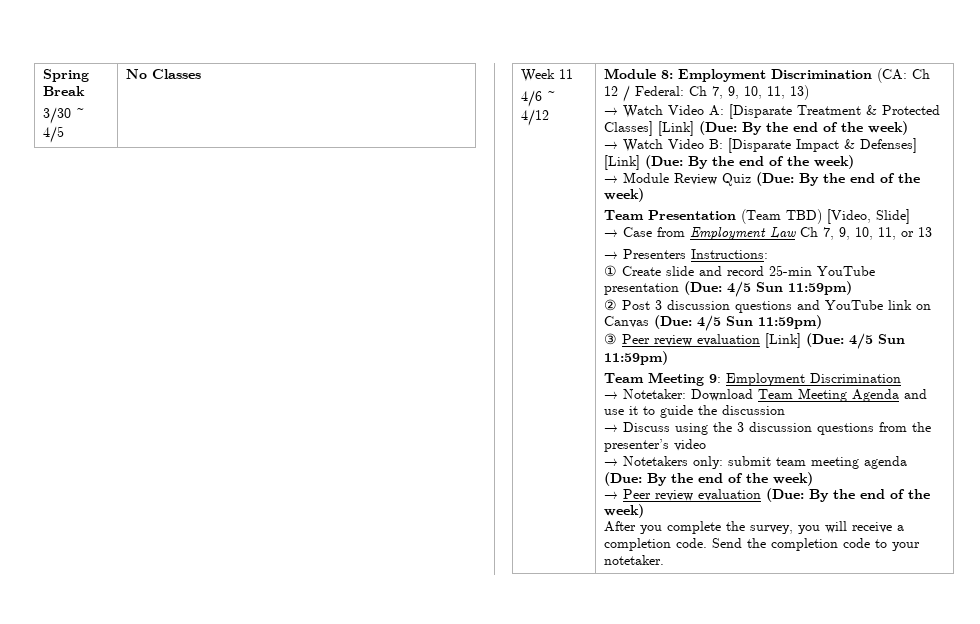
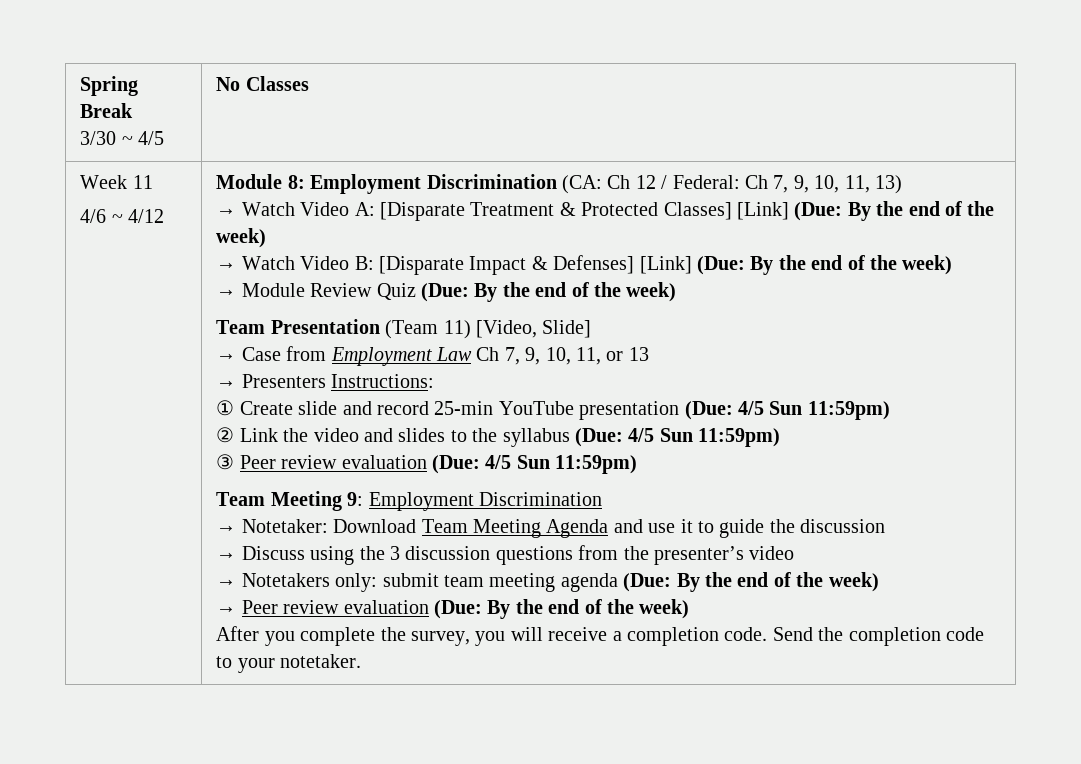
- Team Presentation (Team TBD) [Video, Slide]
+ Team Presentation (Team 11) [Video, Slide]
- ② Post 3 discussion questions and YouTube link on Canvas (Due: 4/5 Sun 11:59pm)
+ ② Link the video and slides to the syllabus (Due: 4/5 Sun 11:59pm)
- ③ Peer review evaluation [Link] (Due: 4/5 Sun 11:59pm)
+ ③ Peer review evaluation (Due: 4/5 Sun 11:59pm)

